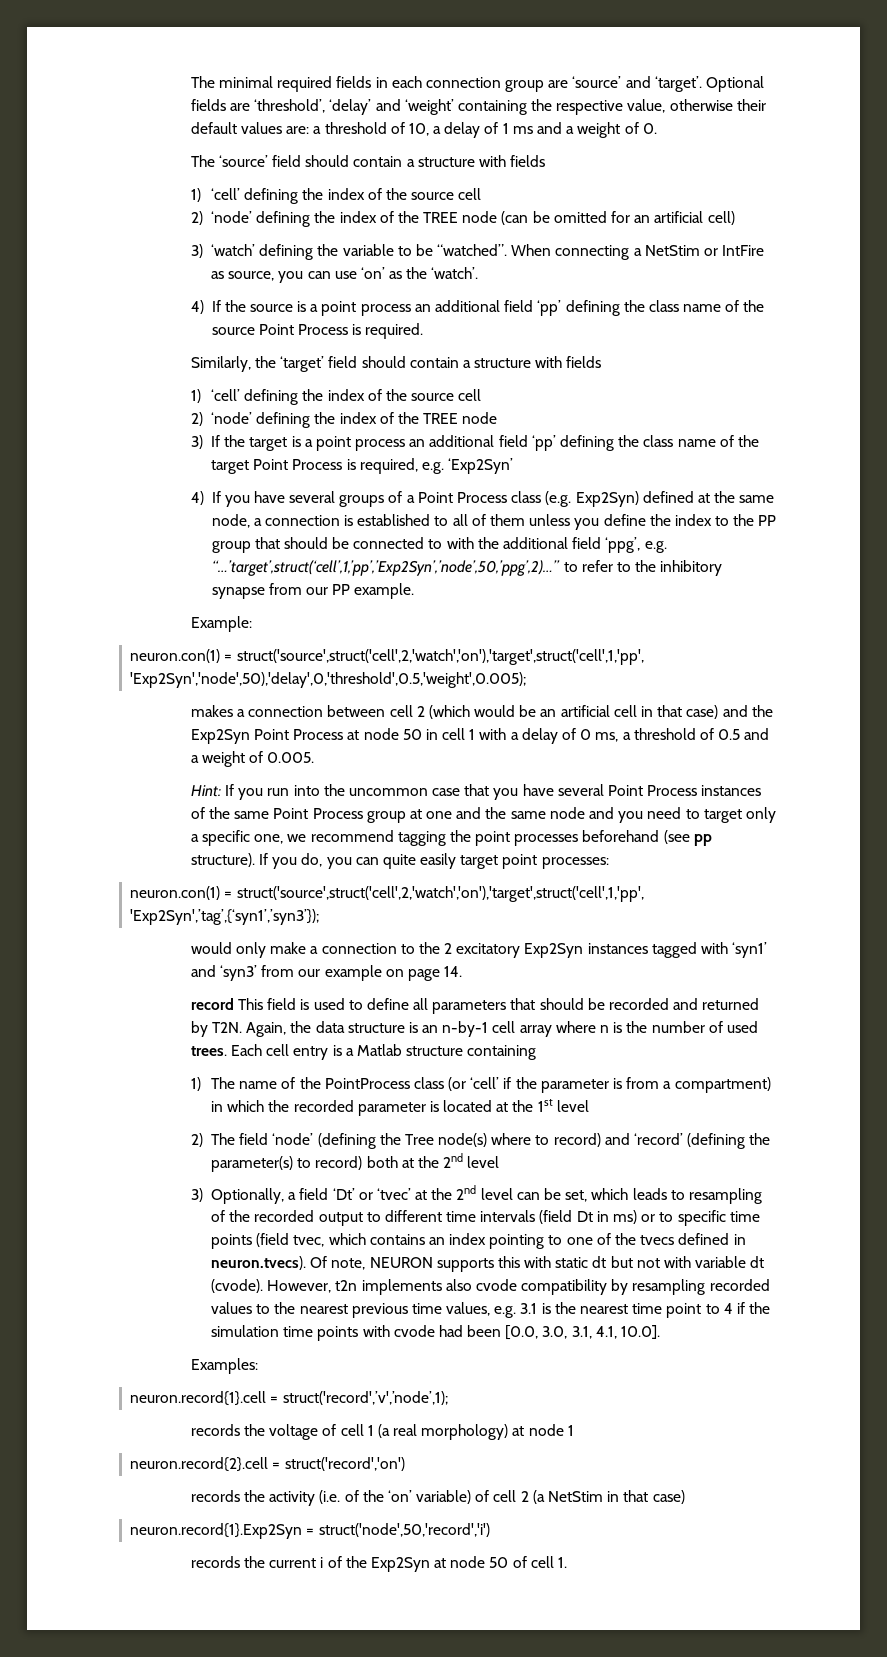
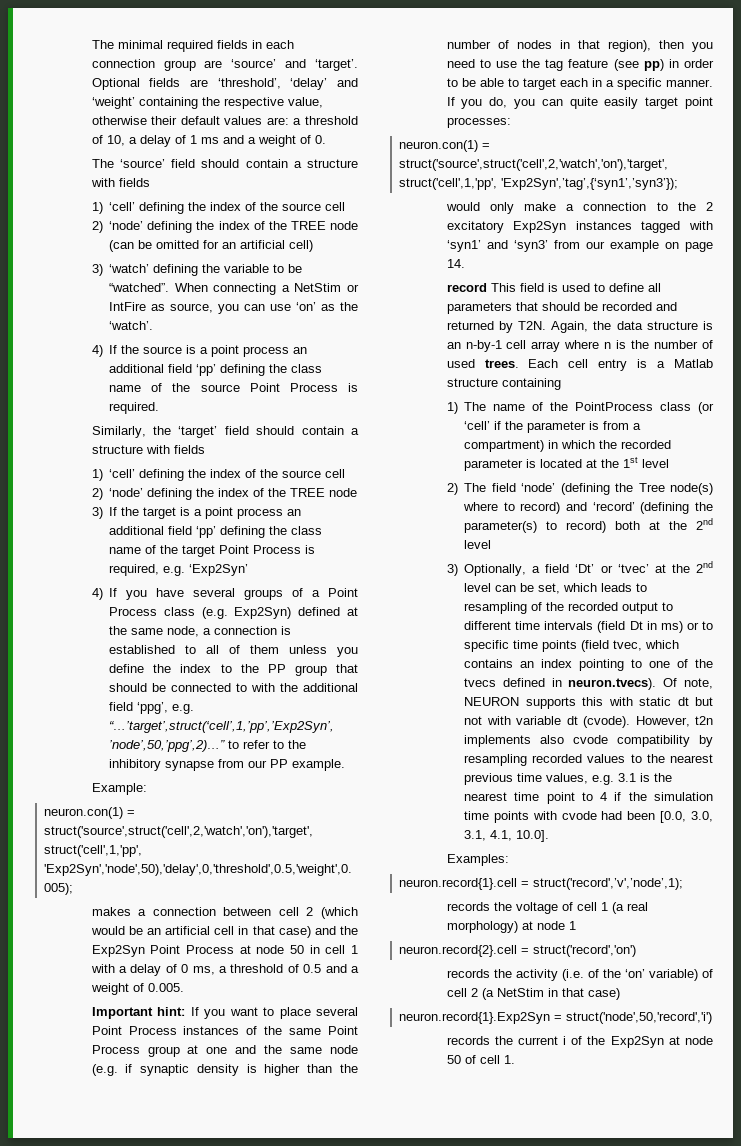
- Hint: If you run into the uncommon case that you have several Point Process instances of the same Point Process group at one and the same node and you need to target only a specific one, we recommend tagging the point processes beforehand (see pp structure).
+ Important hint: If you want to place several Point Process instances of the same Point Process group at one and the same node (e.g. if synaptic density is higher than the number of nodes in that region), then you need to use the tag feature (see pp) in order to be able to target each in a specific manner.

